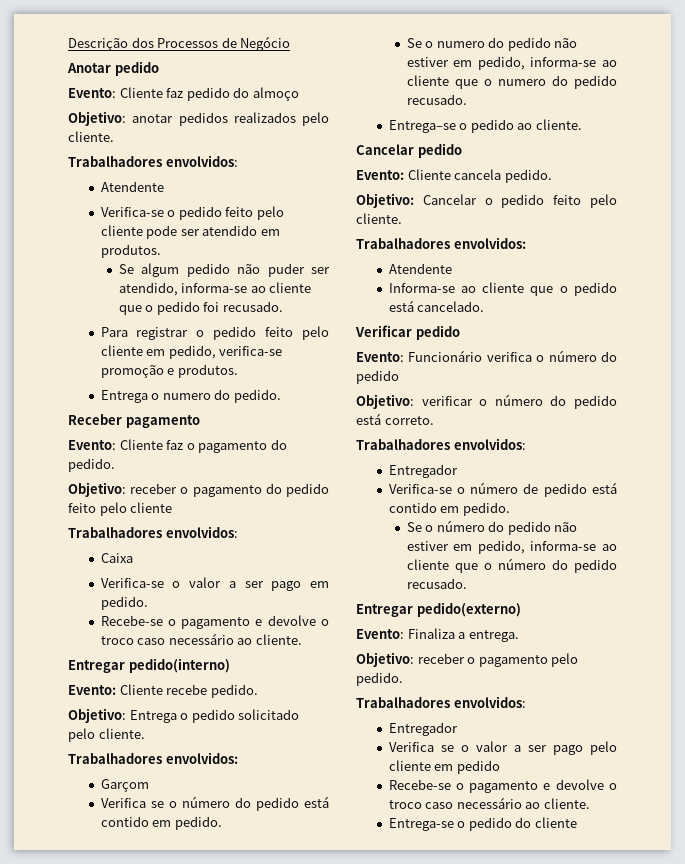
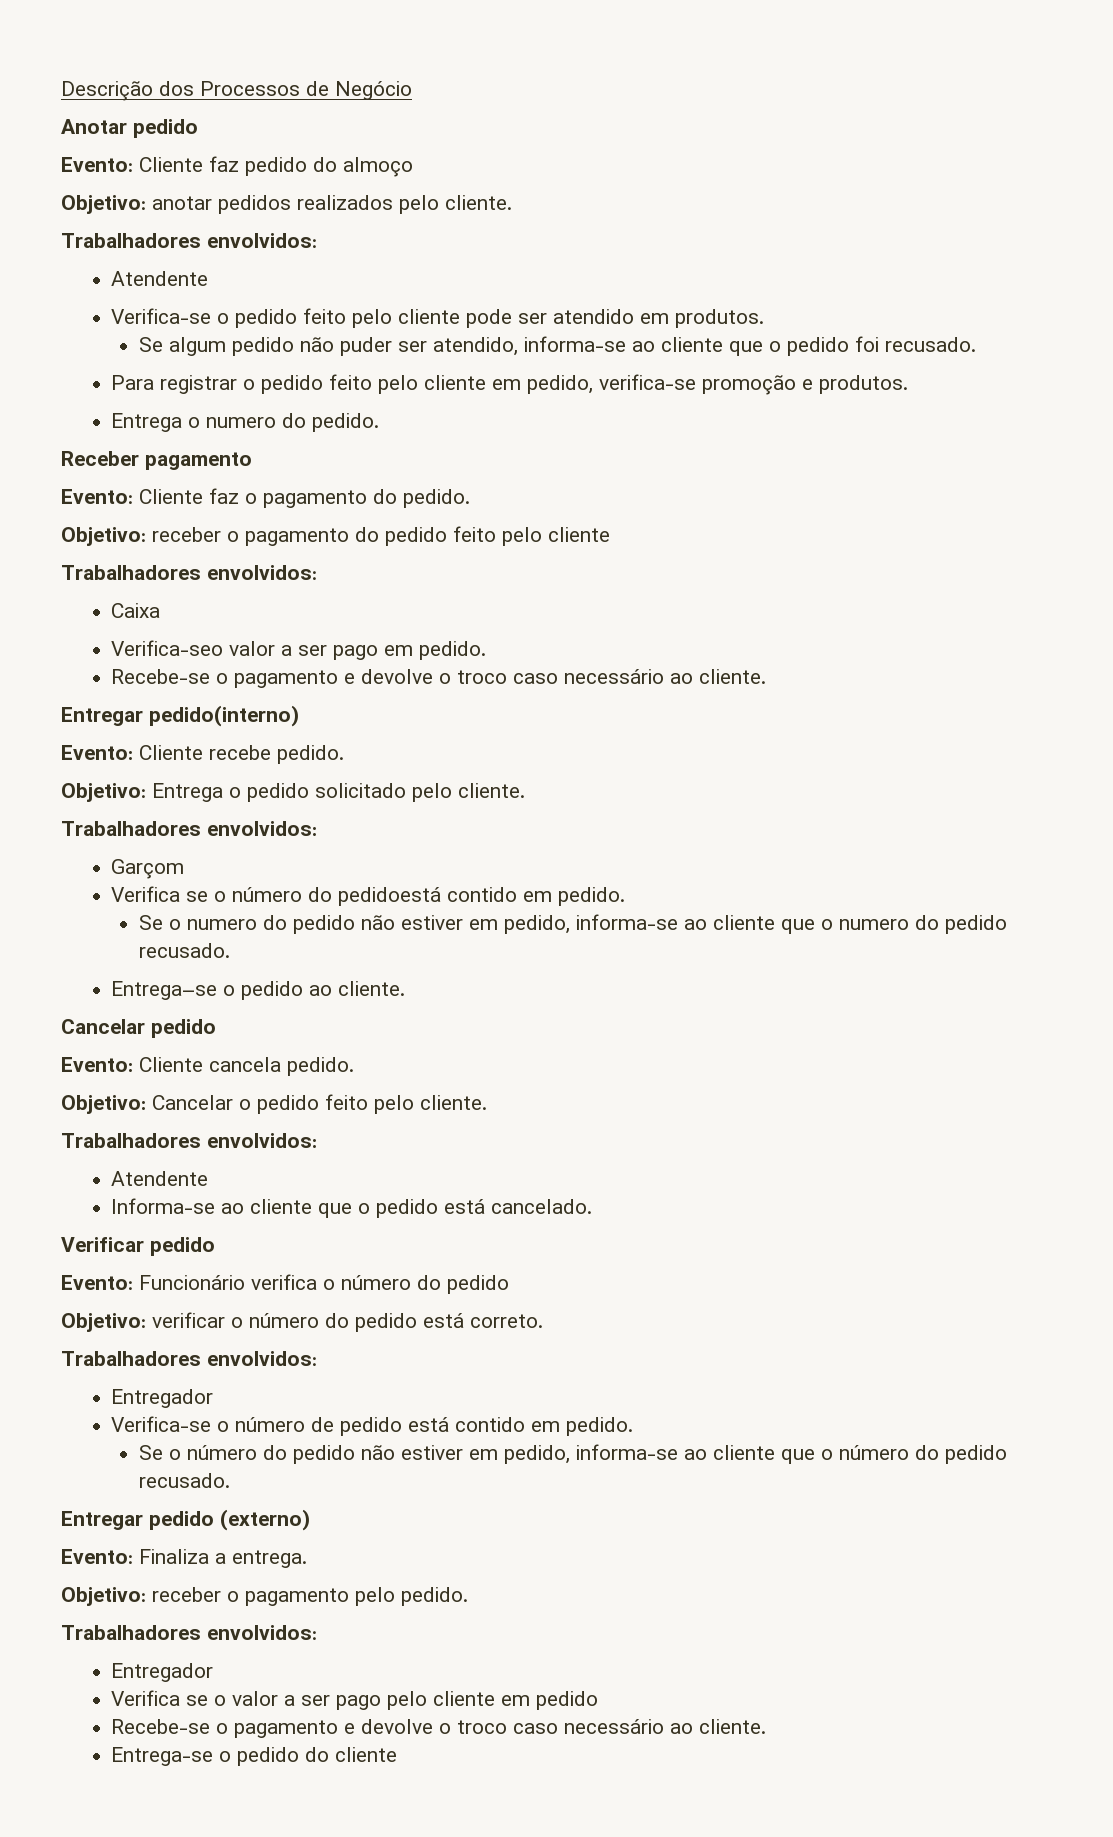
- Verifica-se o valor a ser pago em pedido.
+ Verifica-seo valor a ser pago em pedido.
- Verifica se o número do pedido está contido em pedido.
+ Verifica se o número do pedidoestá contido em pedido.
- Entregar pedido(externo)
+ Entregar pedido (externo)

